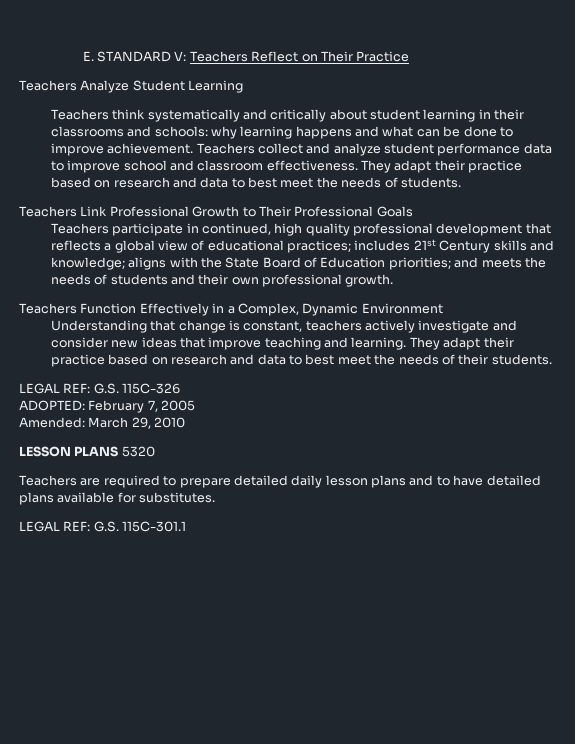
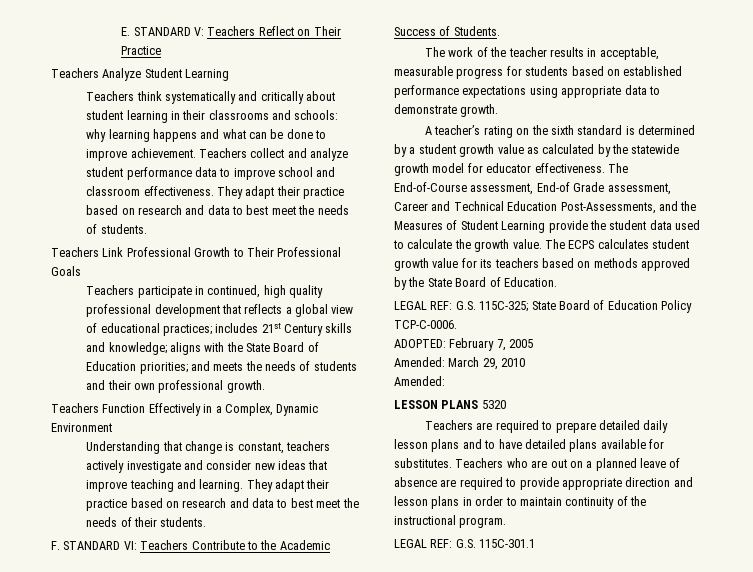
- LEGAL REF: G.S. 115C-326
+ F. STANDARD VI: Teachers Contribute to the Academic Success of Students.
+ The work of the teacher results in acceptable, measurable progress for students based on established performance expectations using appropriate data to demonstrate growth.
+ A teacher’s rating on the sixth standard is determined by a student growth value as calculated by the statewide growth model for educator effectiveness. The End-of-Course assessment, End-of Grade assessment, Career and Technical Education Post-Assessments, and the Measures of Student Learning provide the student data used to calculate the growth value. The ECPS calculates student growth value for its teachers based on methods approved by the State Board of Education.
+ LEGAL REF: G.S. 115C-325; State Board of Education Policy TCP-C-0006.
  Amended: March 29, 2010
+ Amended:
+ Teachers who are out on a planned leave of absence are required to provide appropriate direction and lesson plans in order to maintain continuity of the instructional program.

